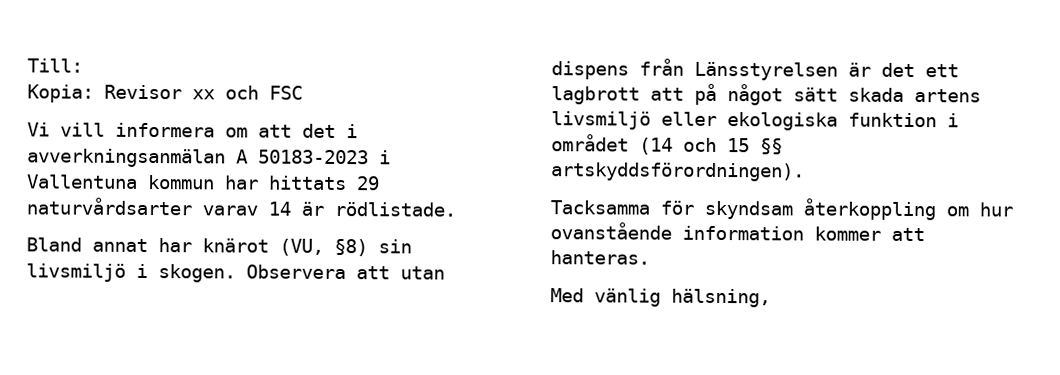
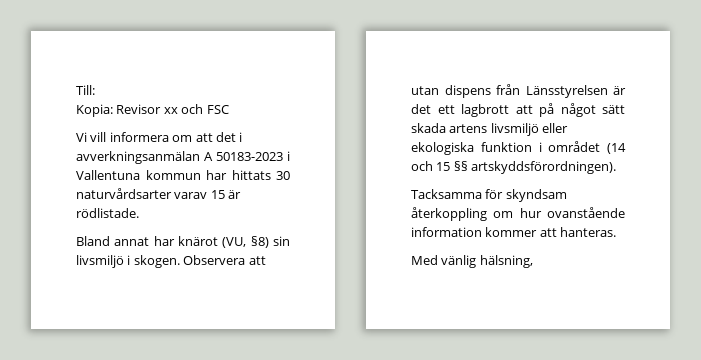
- Vi vill informera om att det i avverkningsanmälan A 50183-2023 i Vallentuna kommun har hittats 29 naturvårdsarter varav 14 är rödlistade.
+ Vi vill informera om att det i avverkningsanmälan A 50183-2023 i Vallentuna kommun har hittats 30 naturvårdsarter varav 15 är rödlistade.

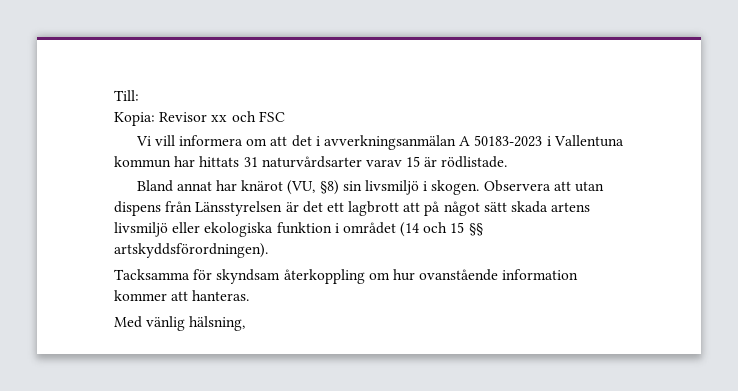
- Vi vill informera om att det i avverkningsanmälan A 50183-2023 i Vallentuna kommun har hittats 30 naturvårdsarter varav 15 är rödlistade.
+ Vi vill informera om att det i avverkningsanmälan A 50183-2023 i Vallentuna kommun har hittats 31 naturvårdsarter varav 15 är rödlistade.

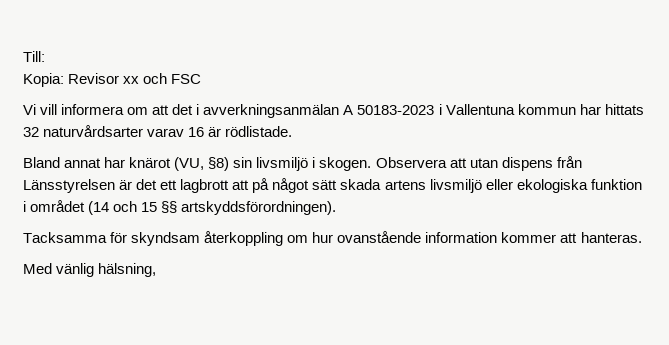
- Vi vill informera om att det i avverkningsanmälan A 50183-2023 i Vallentuna kommun har hittats 31 naturvårdsarter varav 15 är rödlistade.
+ Vi vill informera om att det i avverkningsanmälan A 50183-2023 i Vallentuna kommun har hittats 32 naturvårdsarter varav 16 är rödlistade.

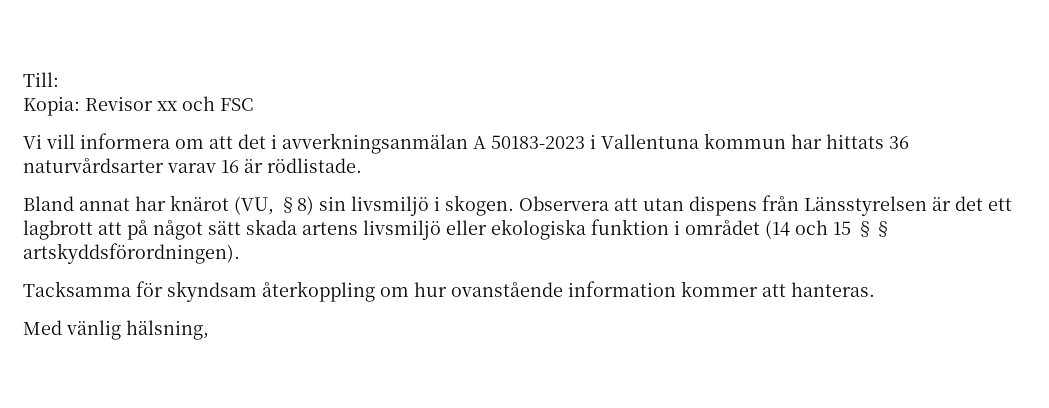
- Vi vill informera om att det i avverkningsanmälan A 50183-2023 i Vallentuna kommun har hittats 32 naturvårdsarter varav 16 är rödlistade.
+ Vi vill informera om att det i avverkningsanmälan A 50183-2023 i Vallentuna kommun har hittats 36 naturvårdsarter varav 16 är rödlistade.

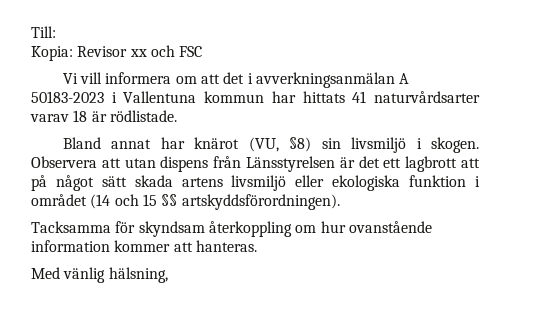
- Vi vill informera om att det i avverkningsanmälan A 50183-2023 i Vallentuna kommun har hittats 36 naturvårdsarter varav 16 är rödlistade.
+ Vi vill informera om att det i avverkningsanmälan A 50183-2023 i Vallentuna kommun har hittats 41 naturvårdsarter varav 18 är rödlistade.

